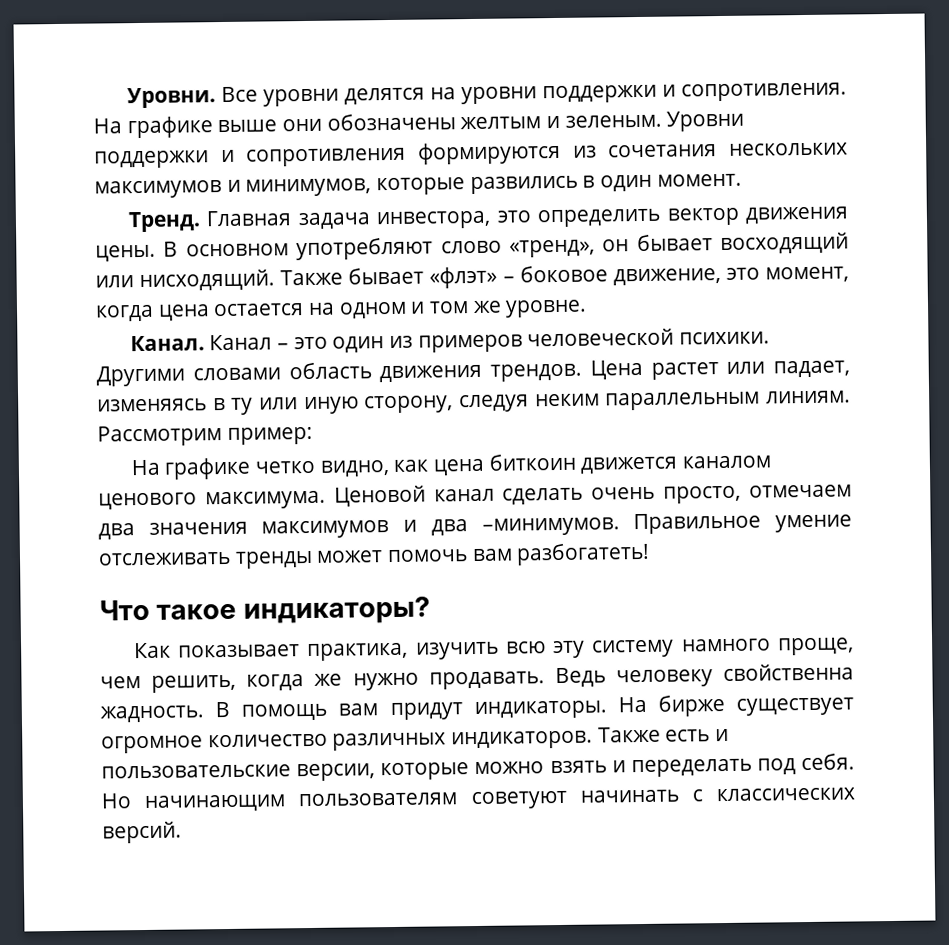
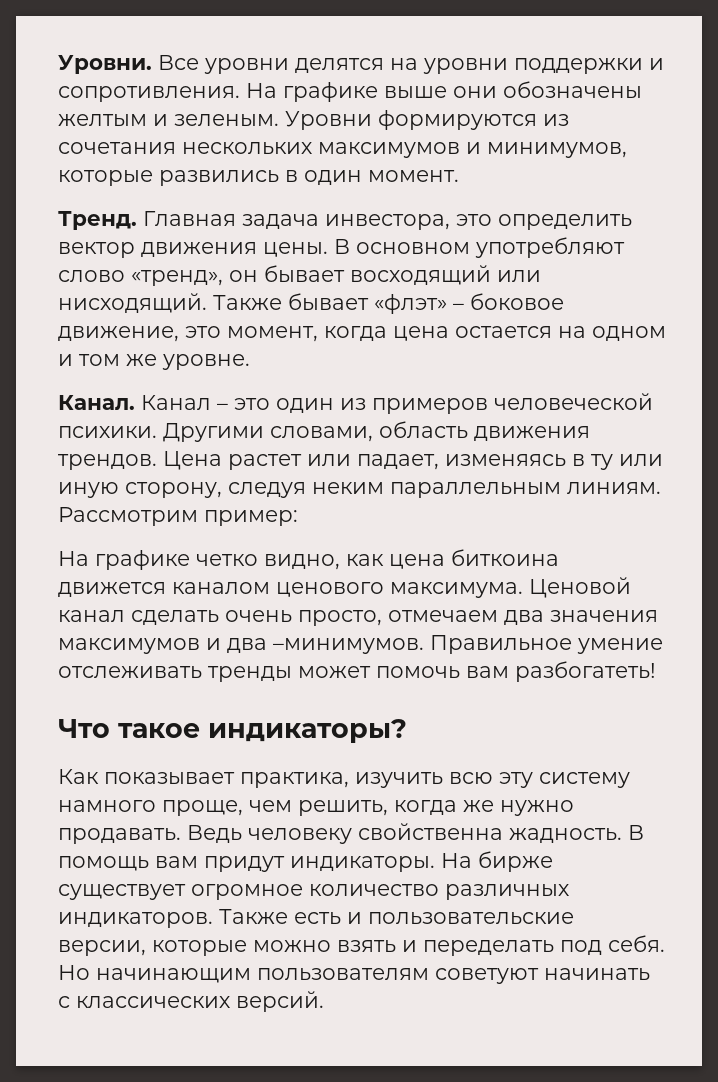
- Уровни поддержки и сопротивления формируются из сочетания нескольких максимумов и минимумов, которые развились в один момент.
+ Уровни формируются из сочетания нескольких максимумов и минимумов, которые развились в один момент.
- Другими словами область движения трендов.
+ Другими словами, область движения трендов.
- На графике четко видно, как цена биткоин движется каналом ценового максимума.
+ На графике четко видно, как цена биткоина движется каналом ценового максимума.

